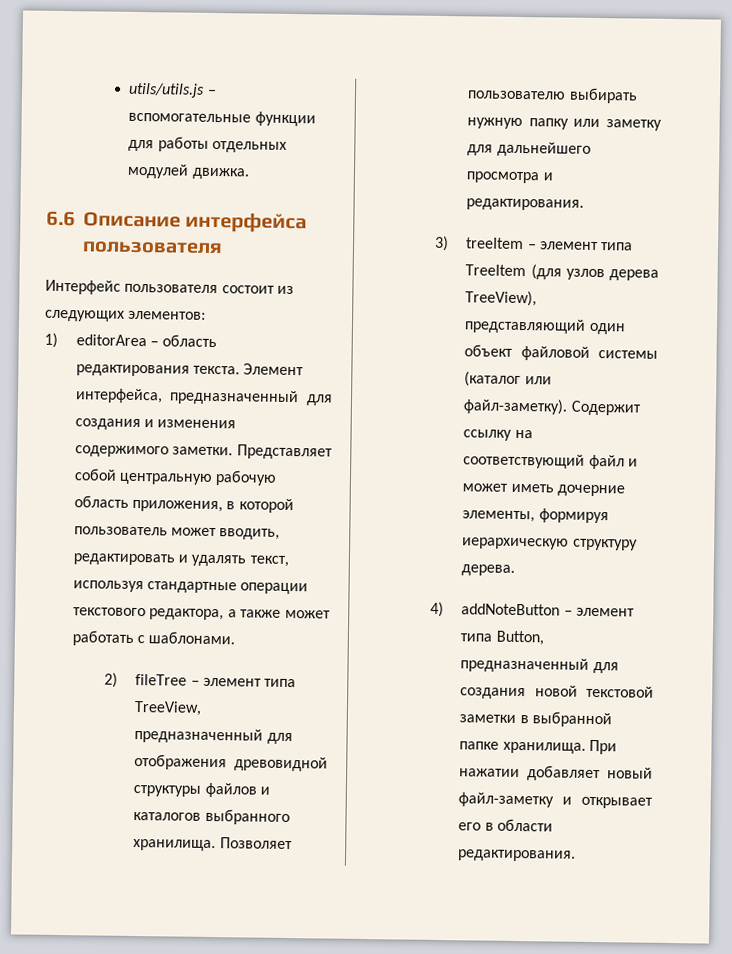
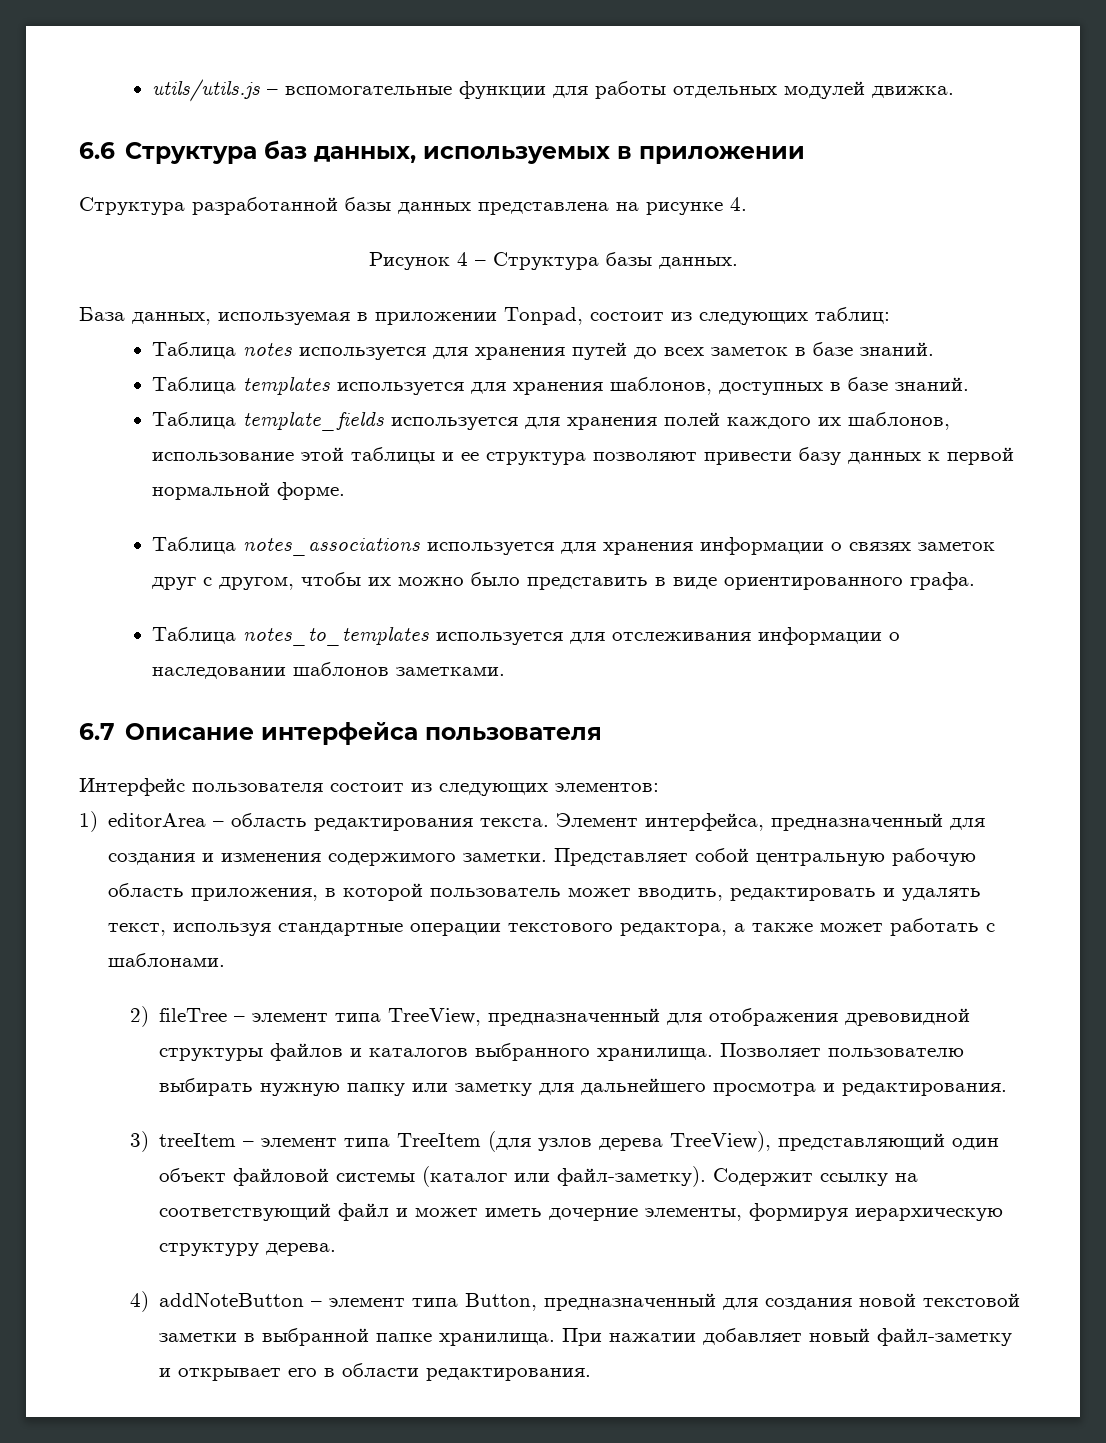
- 6.6 Описание интерфейса пользователя
+ 6.6 Структура баз данных, используемых в приложении
+ Структура разработанной базы данных представлена на рисунке 4.
+ Рисунок 4 – Структура базы данных.
+ База данных, используемая в приложении Tonpad, состоит из следующих таблиц:
+ Таблица notes используется для хранения путей до всех заметок в базе знаний.
+ Таблица templates используется для хранения шаблонов, доступных в базе знаний.
+ Таблица template_fields используется для хранения полей каждого их шаблонов, использование этой таблицы и ее структура позволяют привести базу данных к первой нормальной форме.
+ Таблица notes_associations используется для хранения информации о связях заметок друг с другом, чтобы их можно было представить в виде ориентированного графа.
+ Таблица notes_to_templates используется для отслеживания информации о наследовании шаблонов заметками.
+ 6.7 Описание интерфейса пользователя

